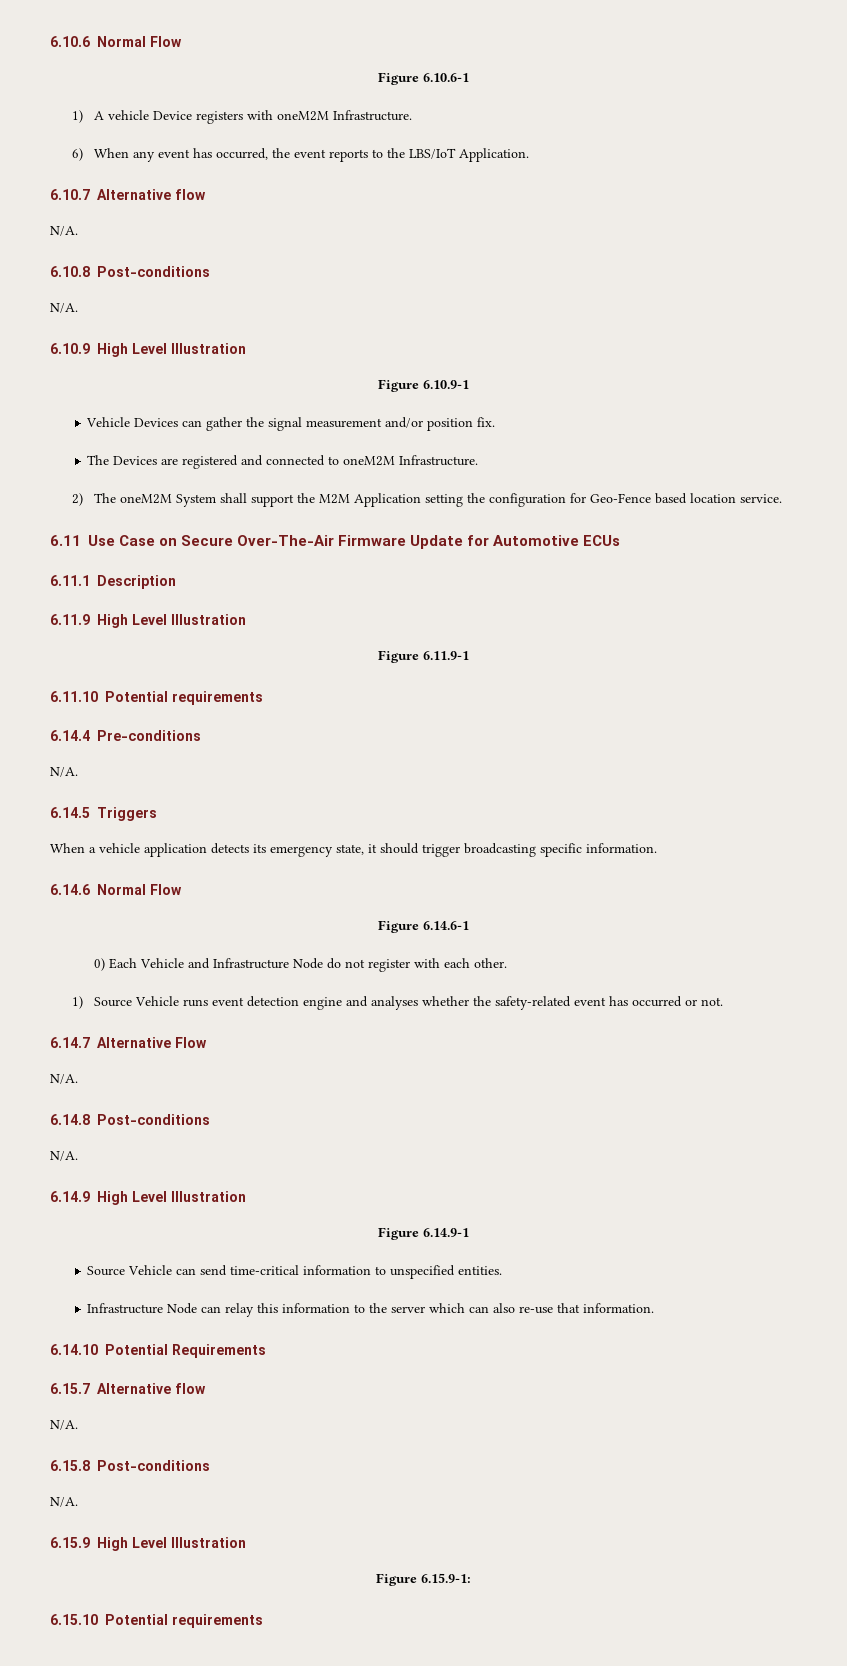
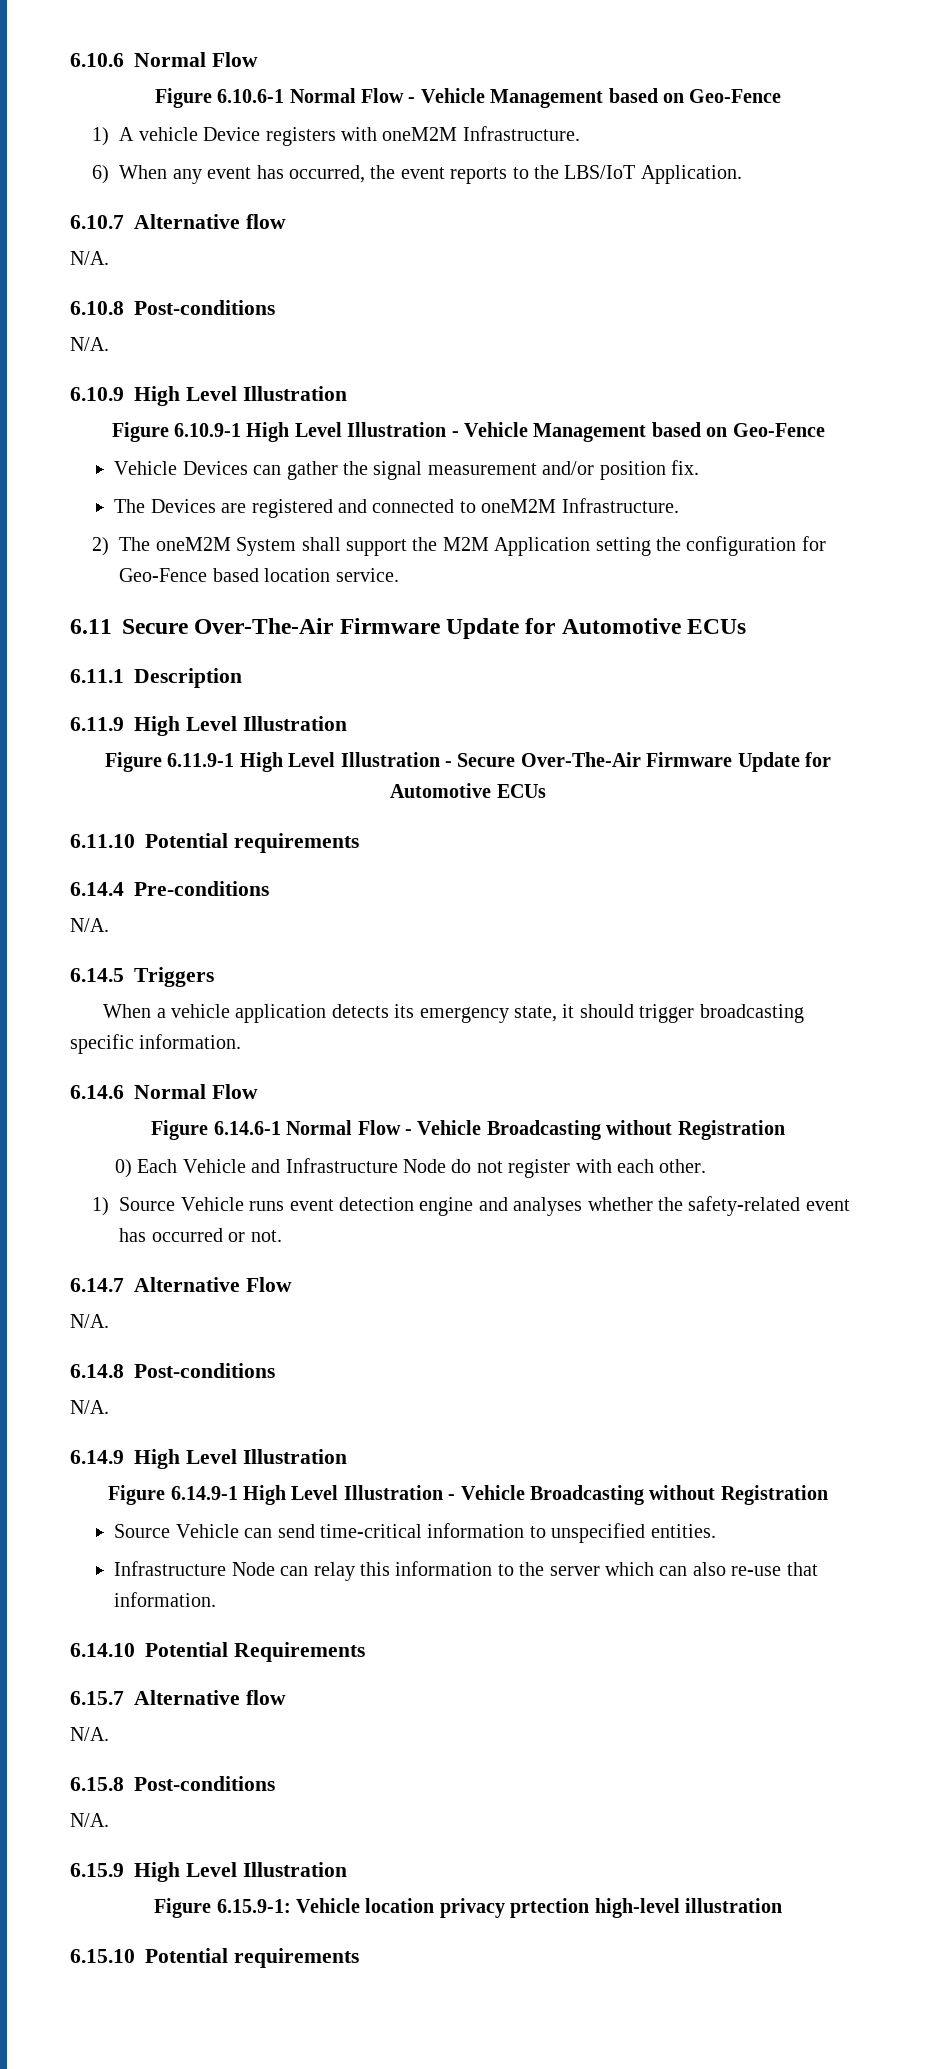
- Figure 6.10.6-1
+ Figure 6.10.6-1 Normal Flow - Vehicle Management based on Geo-Fence
- Figure 6.10.9-1
+ Figure 6.10.9-1 High Level Illustration - Vehicle Management based on Geo-Fence
- 6.11 Use Case on Secure Over-The-Air Firmware Update for Automotive ECUs
+ 6.11 Secure Over-The-Air Firmware Update for Automotive ECUs
- Figure 6.11.9-1
+ Figure 6.11.9-1 High Level Illustration - Secure Over-The-Air Firmware Update for Automotive ECUs
- Figure 6.14.6-1
+ Figure 6.14.6-1 Normal Flow - Vehicle Broadcasting without Registration
- Figure 6.14.9-1
+ Figure 6.14.9-1 High Level Illustration - Vehicle Broadcasting without Registration
- Figure 6.15.9-1:
+ Figure 6.15.9-1: Vehicle location privacy prtection high-level illustration

